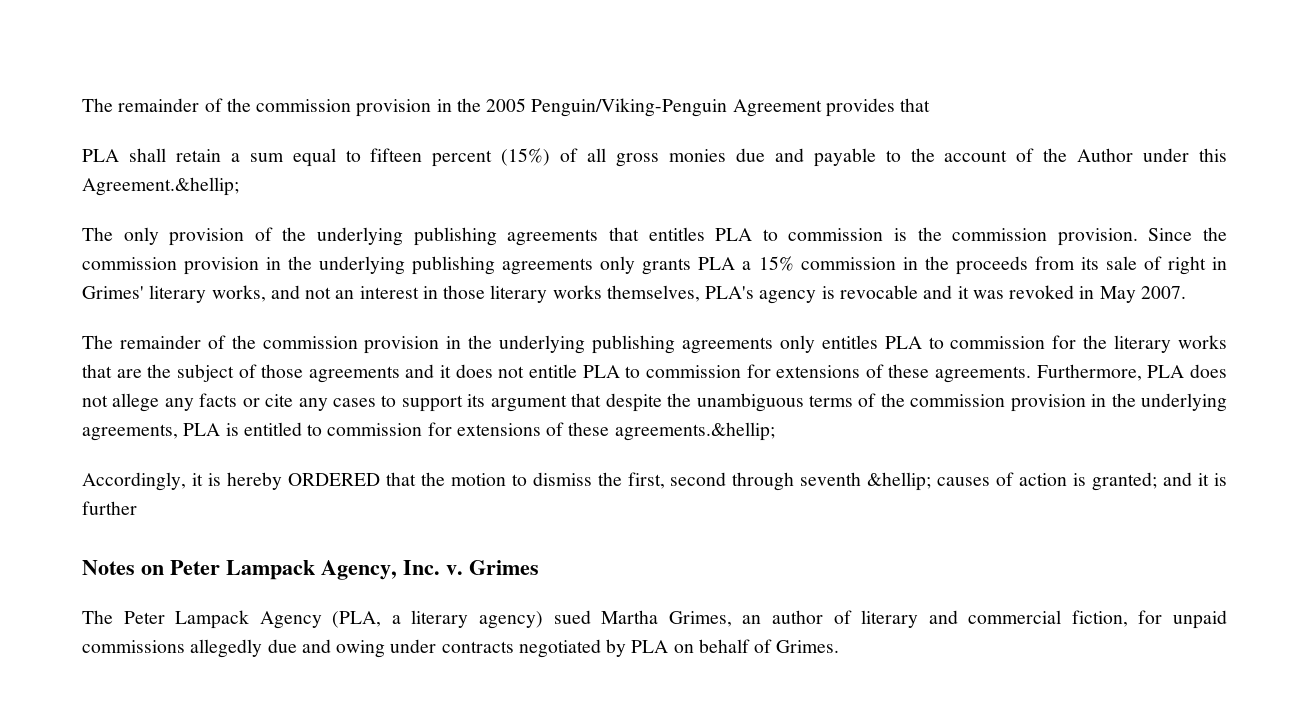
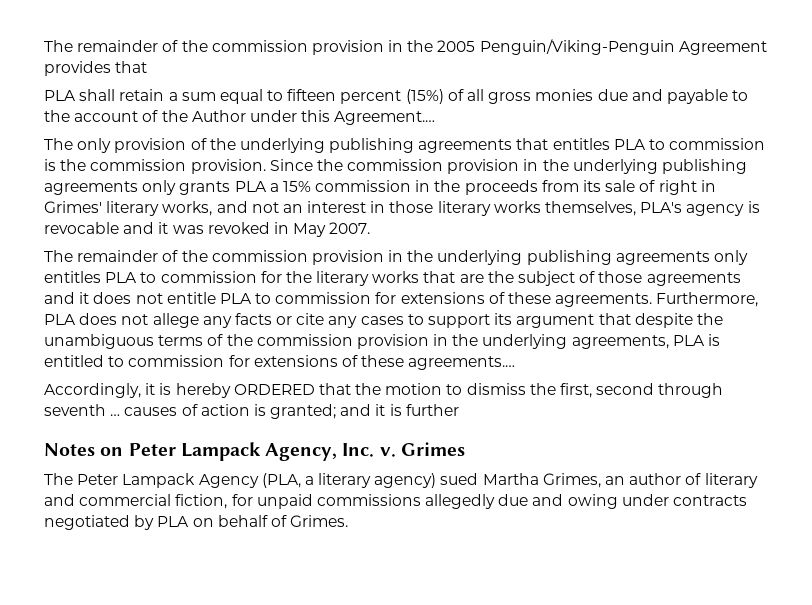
- PLA shall retain a sum equal to fifteen percent (15%) of all gross monies due and payable to the account of the Author under this Agreement.&hellip;
+ PLA shall retain a sum equal to fifteen percent (15%) of all gross monies due and payable to the account of the Author under this Agreement.…
- Furthermore, PLA does not allege any facts or cite any cases to support its argument that despite the unambiguous terms of the commission provision in the underlying agreements, PLA is entitled to commission for extensions of these agreements.&hellip;
+ Furthermore, PLA does not allege any facts or cite any cases to support its argument that despite the unambiguous terms of the commission provision in the underlying agreements, PLA is entitled to commission for extensions of these agreements.…
- Accordingly, it is hereby ORDERED that the motion to dismiss the first, second through seventh &hellip; causes of action is granted; and it is further
+ Accordingly, it is hereby ORDERED that the motion to dismiss the first, second through seventh … causes of action is granted; and it is further

